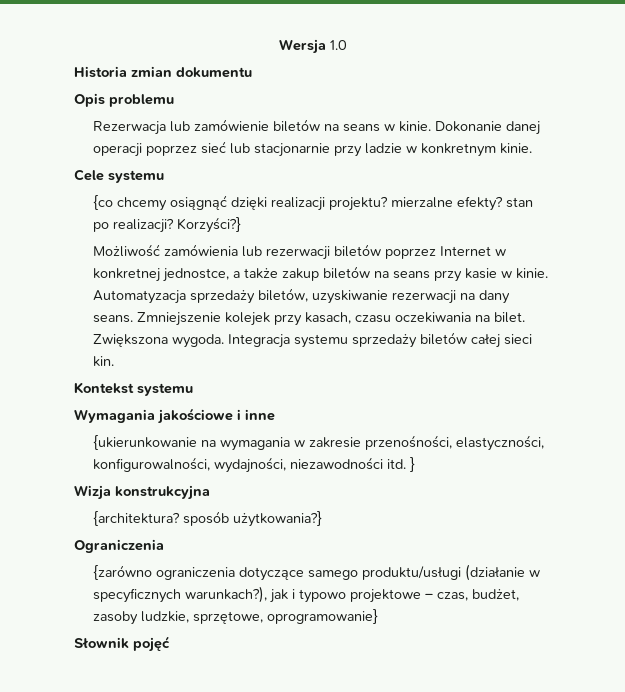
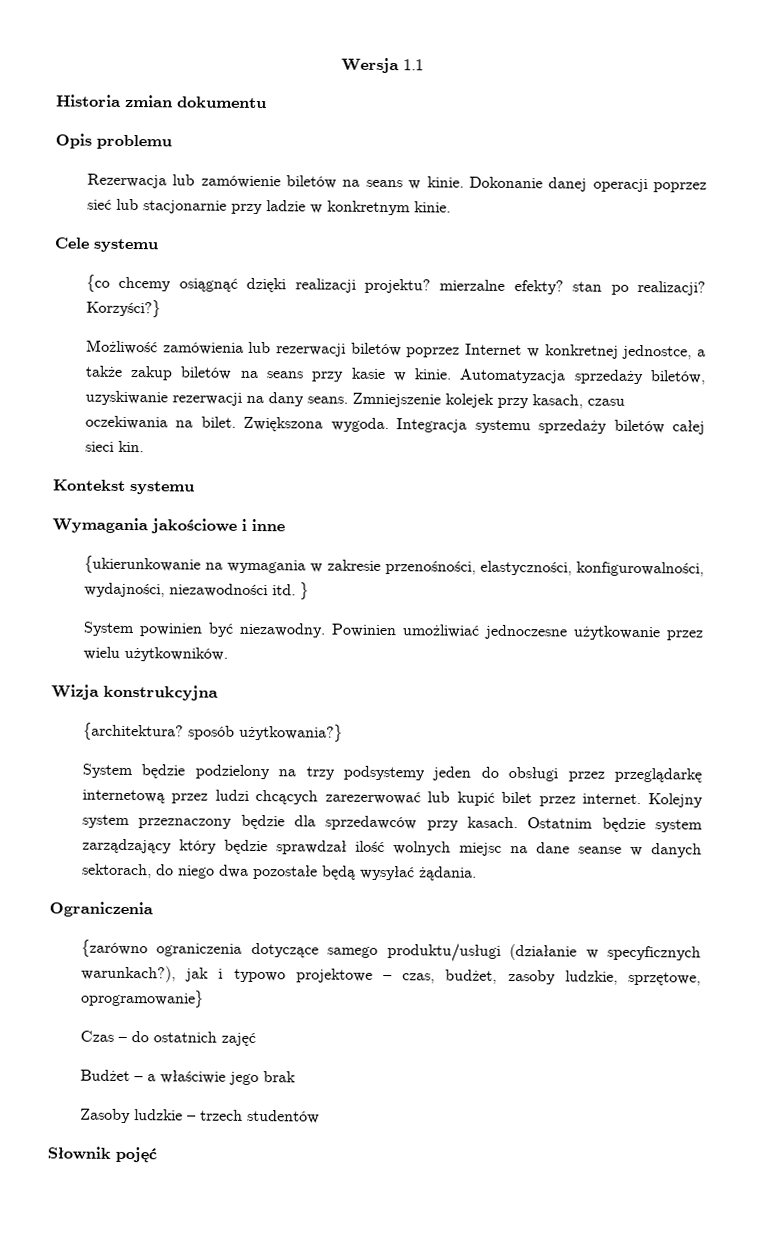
- Wersja 1.0
+ Wersja 1.1
+ System powinien być niezawodny. Powinien umożliwiać jednoczesne użytkowanie przez wielu użytkowników.
+ System będzie podzielony na trzy podsystemy jeden do obsługi przez przeglądarkę internetową przez ludzi chcących zarezerwować lub kupić bilet przez internet. Kolejny system przeznaczony będzie dla sprzedawców przy kasach. Ostatnim będzie system zarządzający który będzie sprawdzał ilość wolnych miejsc na dane seanse w danych sektorach, do niego dwa pozostałe będą wysyłać żądania.
+ Czas – do ostatnich zajęć
+ Budżet – a właściwie jego brak
+ Zasoby ludzkie – trzech studentów

